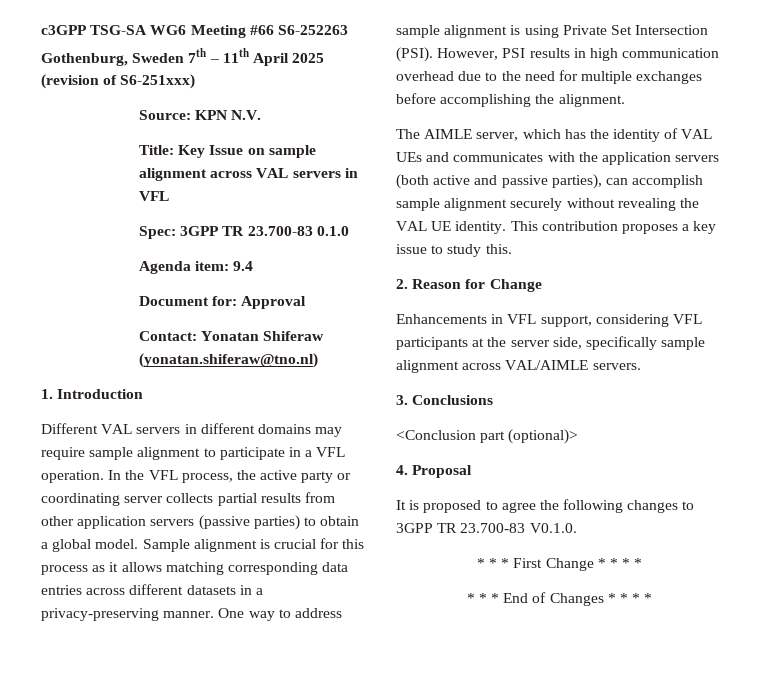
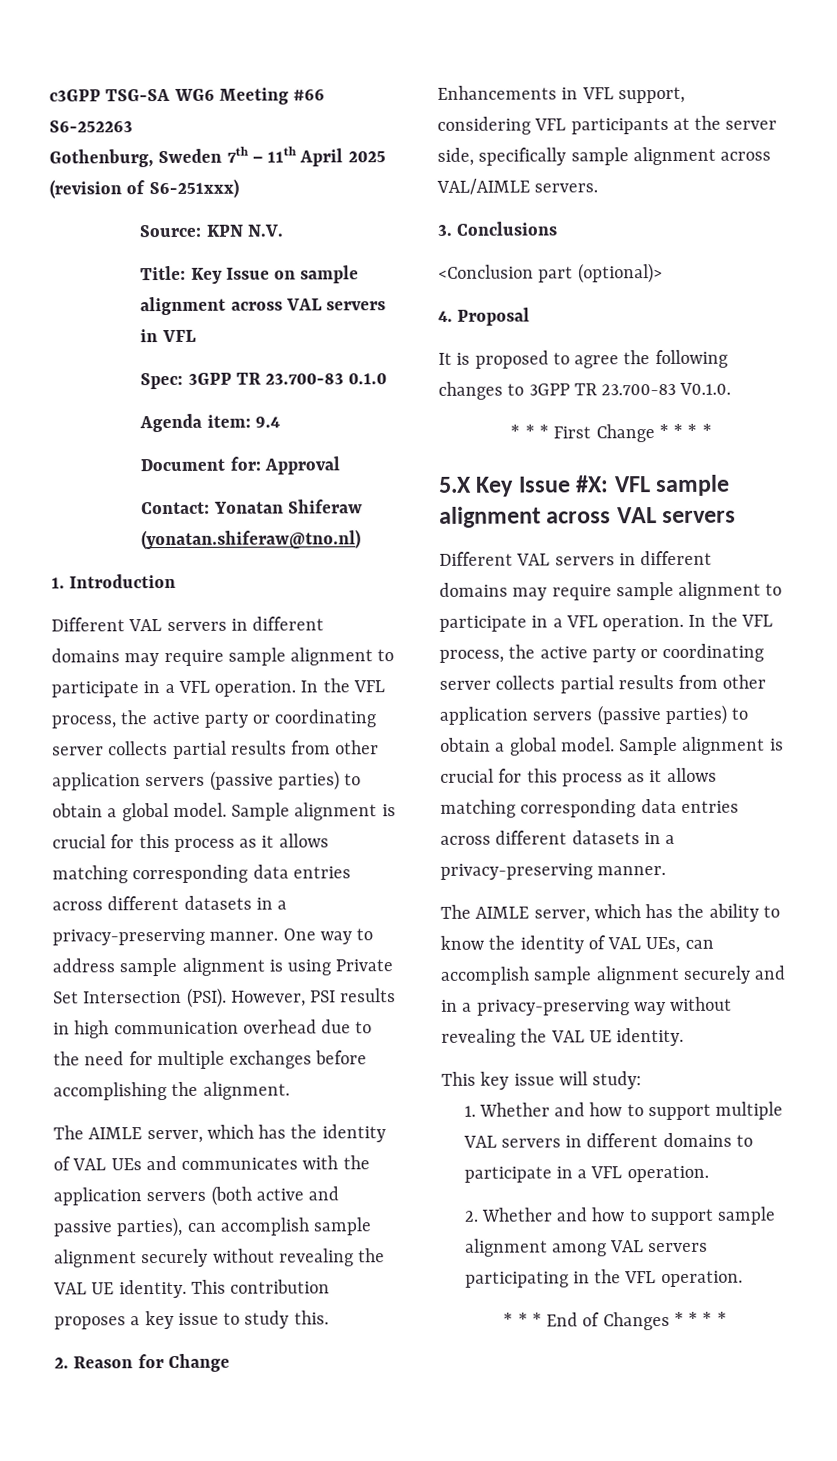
+ 5.X Key Issue #X: VFL sample alignment across VAL servers
+ Different VAL servers in different domains may require sample alignment to participate in a VFL operation. In the VFL process, the active party or coordinating server collects partial results from other application servers (passive parties) to obtain a global model. Sample alignment is crucial for this process as it allows matching corresponding data entries across different datasets in a privacy-preserving manner.
+ The AIMLE server, which has the ability to know the identity of VAL UEs, can accomplish sample alignment securely and in a privacy-preserving way without revealing the VAL UE identity.
+ This key issue will study:
+ 1. Whether and how to support multiple VAL servers in different domains to participate in a VFL operation.
+ 2. Whether and how to support sample alignment among VAL servers participating in the VFL operation.

